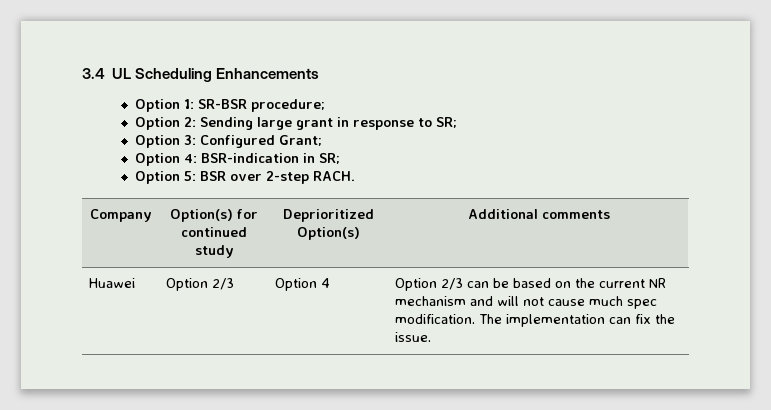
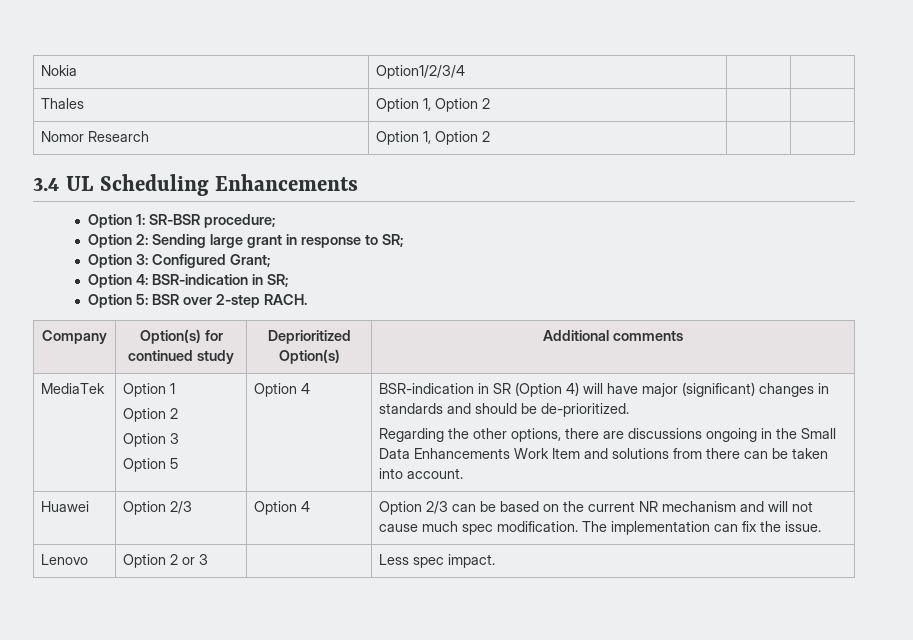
+ Nokia | Option1/2/3/4 | |
+ Thales | Option 1, Option 2 | |
+ Nomor Research | Option 1, Option 2 | |
+ MediaTek | Option 1
+ Option 2
+ Option 3
+ Option 5 | Option 4 | BSR-indication in SR (Option 4) will have major (significant) changes in standards and should be de-prioritized.
+ Regarding the other options, there are discussions ongoing in the Small Data Enhancements Work Item and solutions from there can be taken into account.
+ Lenovo | Option 2 or 3 | | Less spec impact.

